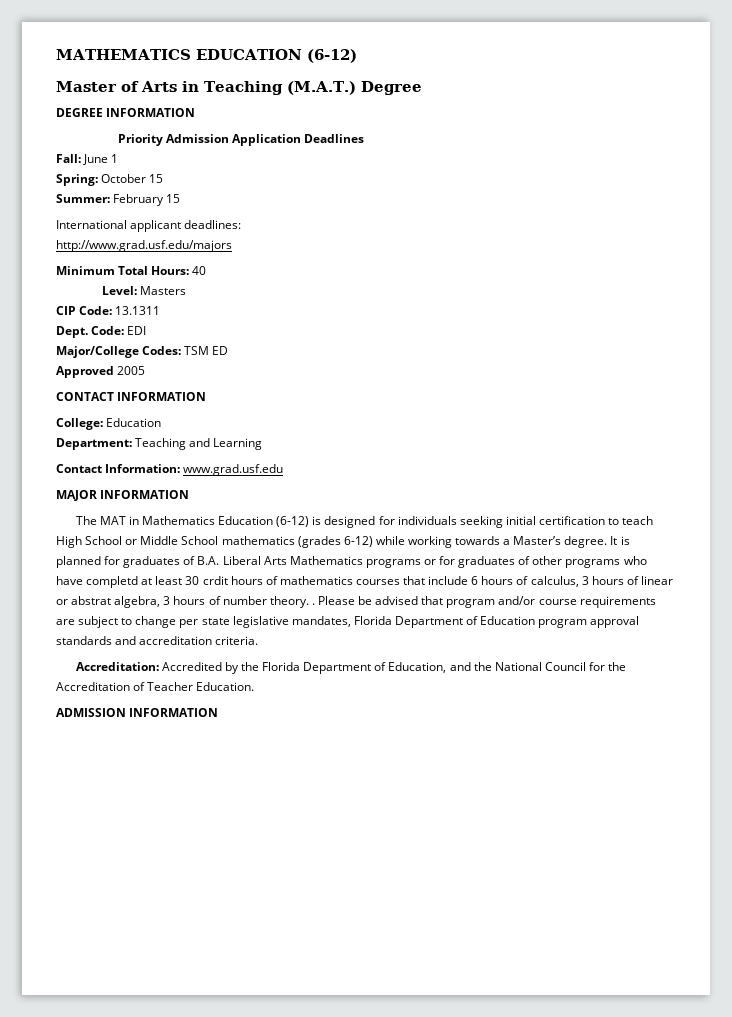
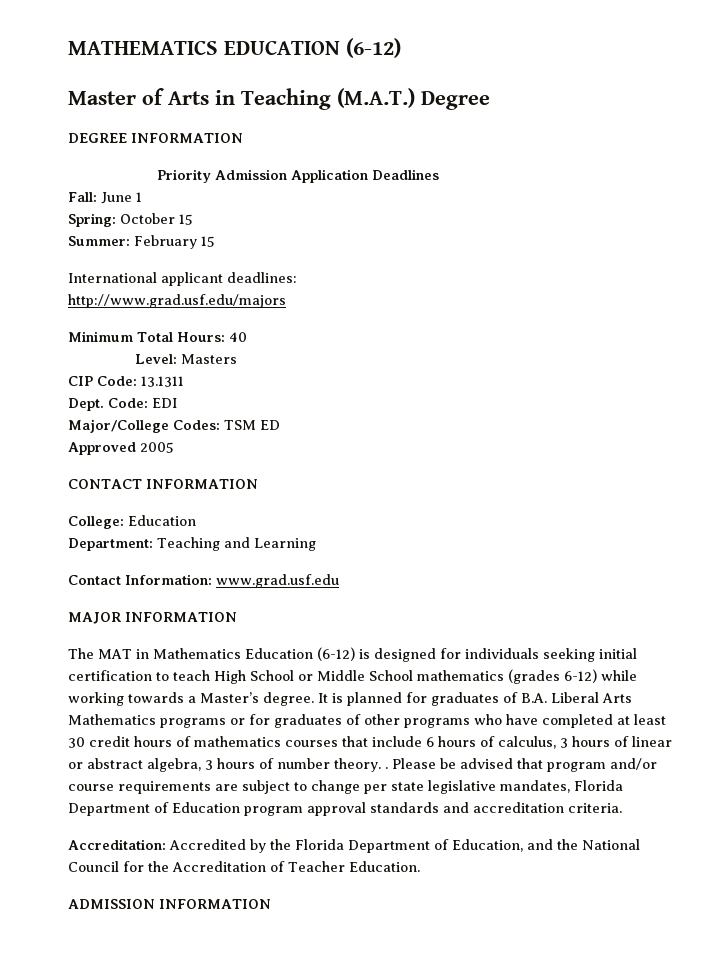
- It is planned for graduates of B.A. Liberal Arts Mathematics programs or for graduates of other programs who have completd at least 30 crdit hours of mathematics courses that include 6 hours of calculus, 3 hours of linear or abstrat algebra, 3 hours of number theory. .
+ It is planned for graduates of B.A. Liberal Arts Mathematics programs or for graduates of other programs who have completed at least 30 credit hours of mathematics courses that include 6 hours of calculus, 3 hours of linear or abstract algebra, 3 hours of number theory. .

